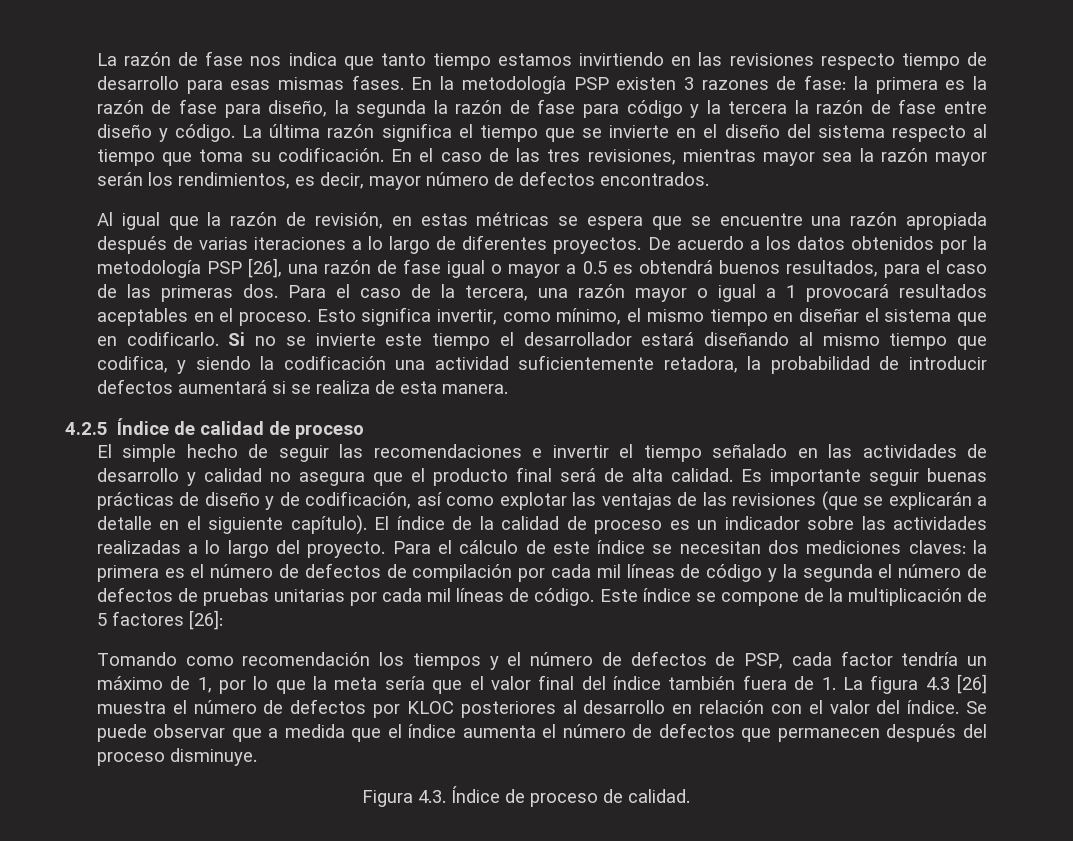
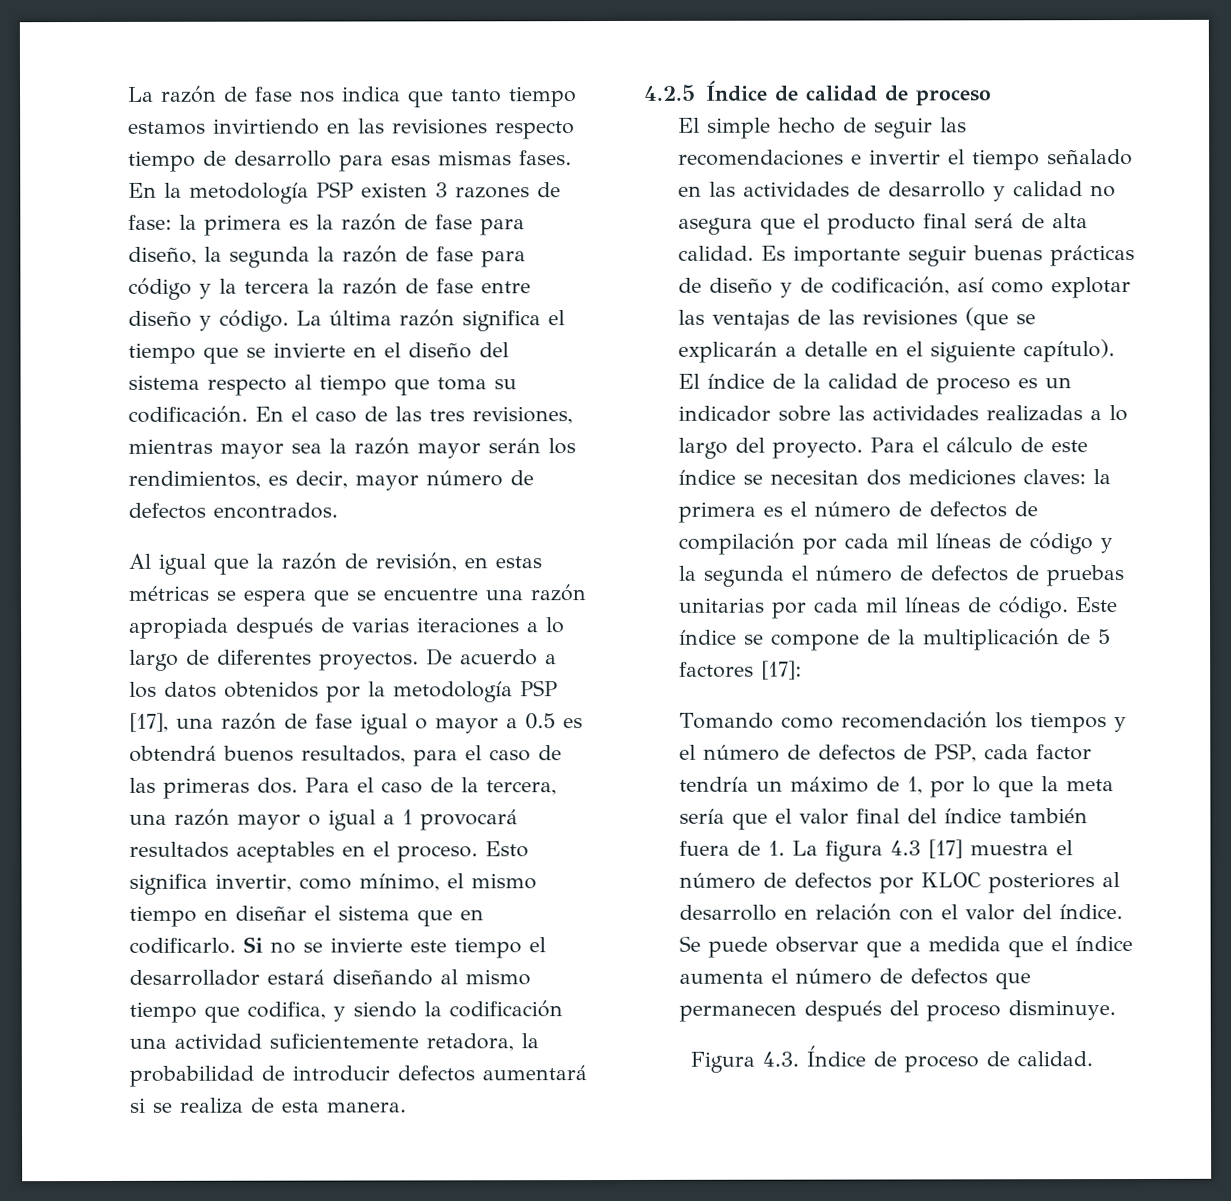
- De acuerdo a los datos obtenidos por la metodología PSP [26], una razón de fase igual o mayor a 0.5 es obtendrá buenos resultados, para el caso de las primeras dos.
+ De acuerdo a los datos obtenidos por la metodología PSP [17], una razón de fase igual o mayor a 0.5 es obtendrá buenos resultados, para el caso de las primeras dos.
- Este índice se compone de la multiplicación de 5 factores [26]:
+ Este índice se compone de la multiplicación de 5 factores [17]:
- Tomando como recomendación los tiempos y el número de defectos de PSP, cada factor tendría un máximo de 1, por lo que la meta sería que el valor final del índice también fuera de 1. La figura 4.3 [26] muestra el número de defectos por KLOC posteriores al desarrollo en relación con el valor del índice.
+ Tomando como recomendación los tiempos y el número de defectos de PSP, cada factor tendría un máximo de 1, por lo que la meta sería que el valor final del índice también fuera de 1. La figura 4.3 [17] muestra el número de defectos por KLOC posteriores al desarrollo en relación con el valor del índice.

